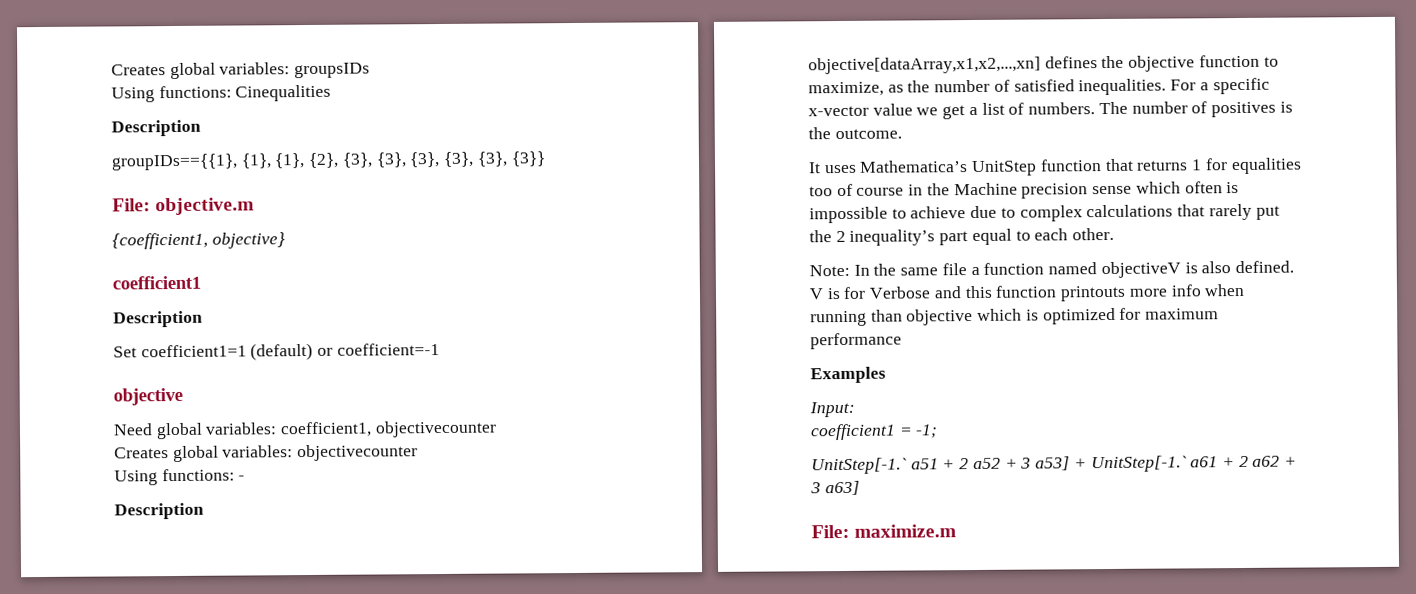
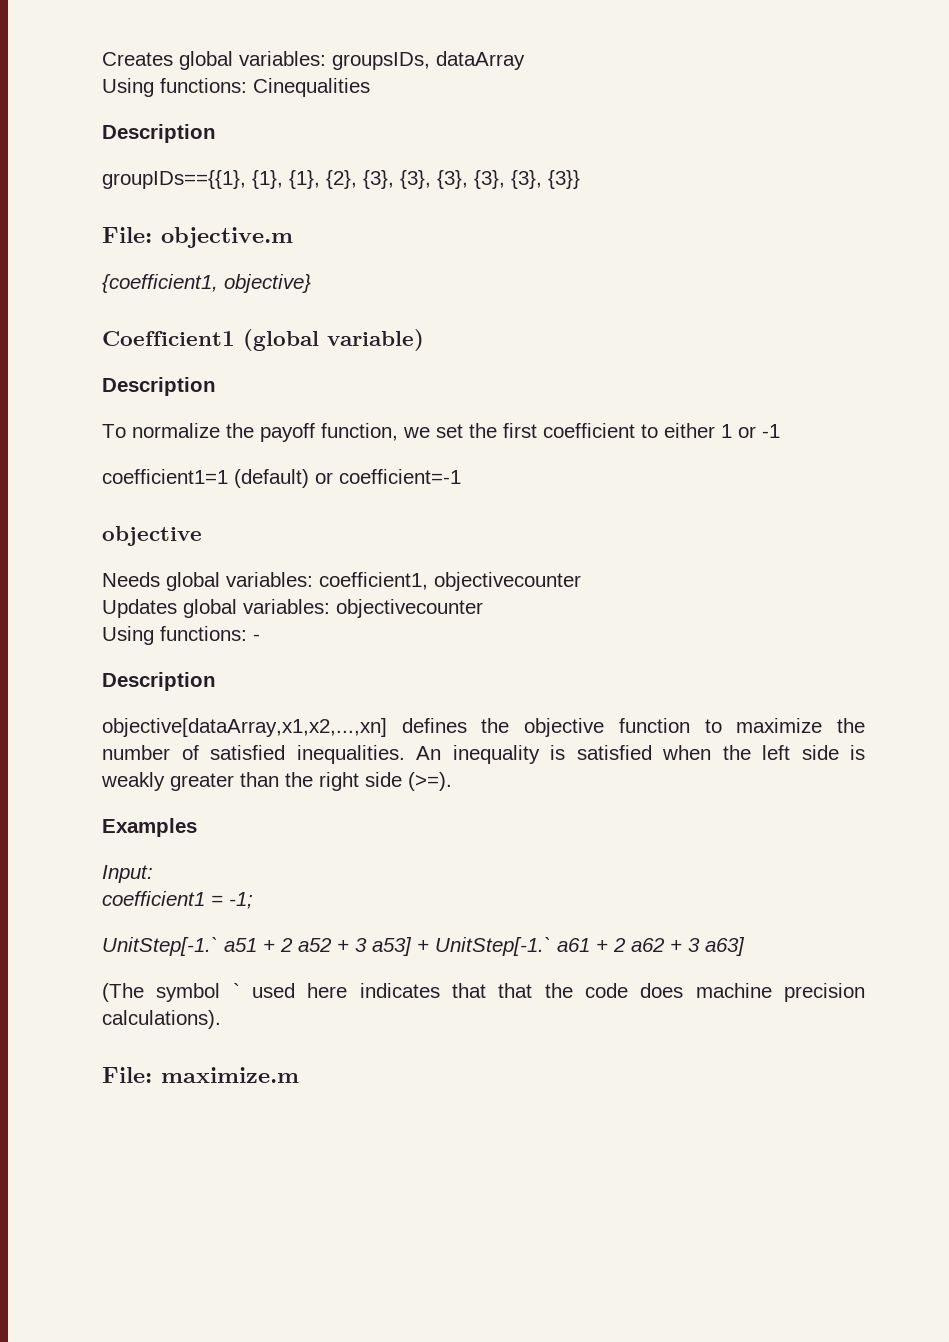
- Creates global variables: groupsIDs
+ Creates global variables: groupsIDs, dataArray
  {coefficient1, objective}
- coefficient1
+ Coefficient1 (global variable)
  Description
- Set coefficient1=1 (default) or coefficient=-1
+ To normalize the payoff function, we set the first coefficient to either 1 or -1
+ coefficient1=1 (default) or coefficient=-1
- Need global variables: coefficient1, objectivecounter
+ Needs global variables: coefficient1, objectivecounter
- Creates global variables: objectivecounter
+ Updates global variables: objectivecounter
- objective[dataArray,x1,x2,...,xn] defines the objective function to maximize, as the number of satisfied inequalities.
+ objective[dataArray,x1,x2,...,xn] defines the objective function to maximize the number of satisfied inequalities.
- For a specific x-vector value we get a list of numbers. The number of positives is the outcome.
- It uses Mathematica’s UnitStep function that returns 1 for equalities too of course in the Machine precision sense which often is impossible to achieve due to complex calculations that rarely put the 2 inequality’s part equal to each other.
- Note: In the same file a function named objectiveV is also defined. V is for Verbose and this function printouts more info when running than objective which is optimized for maximum performance
+ An inequality is satisfied when the left side is weakly greater than the right side (>=).
+ (The symbol ` used here indicates that that the code does machine precision calculations).

